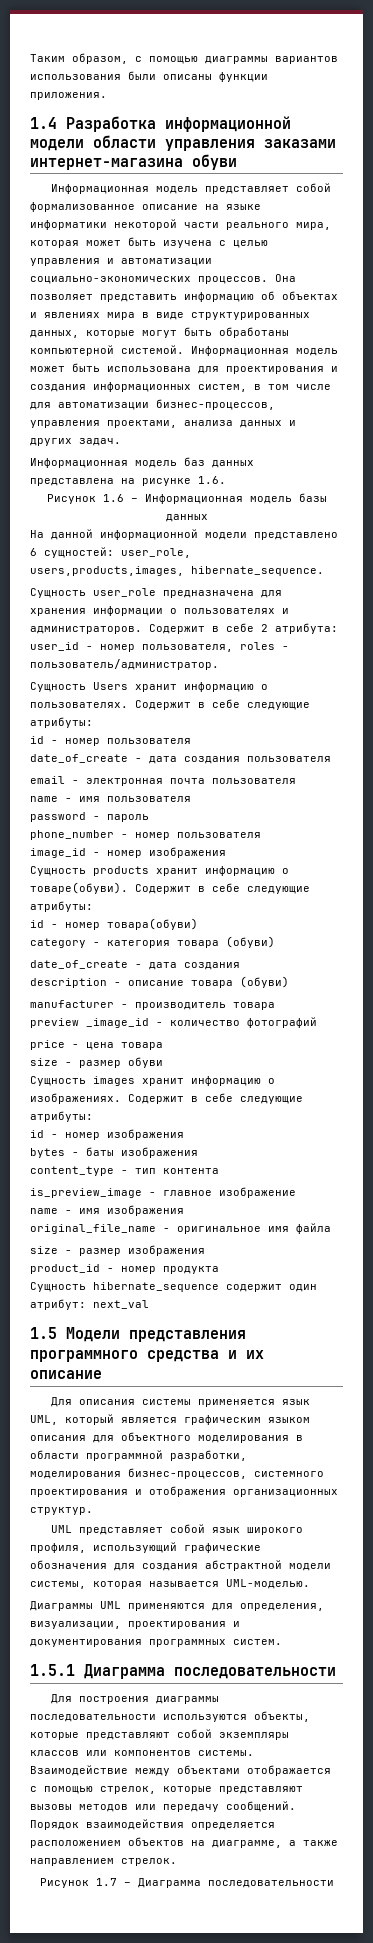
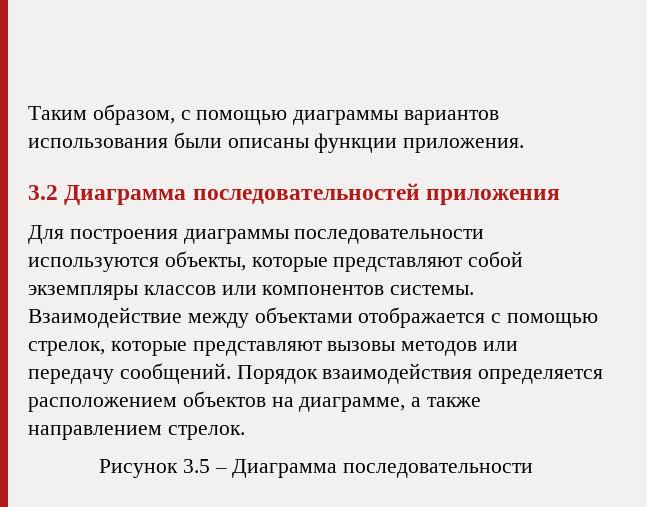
- 1.4 Разработка информационной модели области управления заказами интернет-магазина обуви
- Информационная модель представляет собой формализованное описание на языке информатики некоторой части реального мира, которая может быть изучена с целью управления и автоматизации социально-экономических процессов. Она позволяет представить информацию об объектах и явлениях мира в виде структурированных данных, которые могут быть обработаны компьютерной системой. Информационная модель может быть использована для проектирования и создания информационных систем, в том числе для автоматизации бизнес-процессов, управления проектами, анализа данных и других задач.
- Информационная модель баз данных представлена на рисунке 1.6.
- Рисунок 1.6 – Информационная модель базы данных
- На данной информационной модели представлено 6 сущностей: user_role, users,products,images, hibernate_sequence.
- Сущность user_role предназначена для хранения информации о пользователях и администраторов. Содержит в себе 2 атрибута: user_id - номер пользователя, roles - пользователь/администратор.
- Сущность Users хранит информацию о пользователях. Содержит в себе следующие атрибуты:
- id - номер пользователя
- date_of_create - дата создания пользователя
- email - электронная почта пользователя
- name - имя пользователя
- password - пароль
- phone_number - номер пользователя
- image_id - номер изображения
- Сущность products хранит информацию о товаре(обуви). Содержит в себе следующие атрибуты:
- id - номер товара(обуви)
- category - категория товара (обуви)
- date_of_create - дата создания
- description - описание товара (обуви)
- manufacturer - производитель товара
- preview _image_id - количество фотографий
- price - цена товара
- size - размер обуви
- Сущность images хранит информацию о изображениях. Содержит в себе следующие атрибуты:
- id - номер изображения
- bytes - баты изображения
- content_type - тип контента
- is_preview_image - главное изображение
- name - имя изображения
- original_file_name - оригинальное имя файла
- size - размер изображения
- product_id - номер продукта
- Сущность hibernate_sequence содержит один атрибут: next_val
- 1.5 Модели представления программного средства и их описание
- Для описания системы применяется язык UML, который является графическим языком описания для объектного моделирования в области программной разработки, моделирования бизнес-процессов, системного проектирования и отображения организационных структур.
- UML представляет собой язык широкого профиля, использующий графические обозначения для создания абстрактной модели системы, которая называется UML-моделью.
- Диаграммы UML применяются для определения, визуализации, проектирования и документирования программных систем.
- 1.5.1 Диаграмма последовательности
+ 3.2 Диаграмма последовательностей приложения
- Рисунок 1.7 – Диаграмма последовательности
+ Рисунок 3.5 – Диаграмма последовательности

